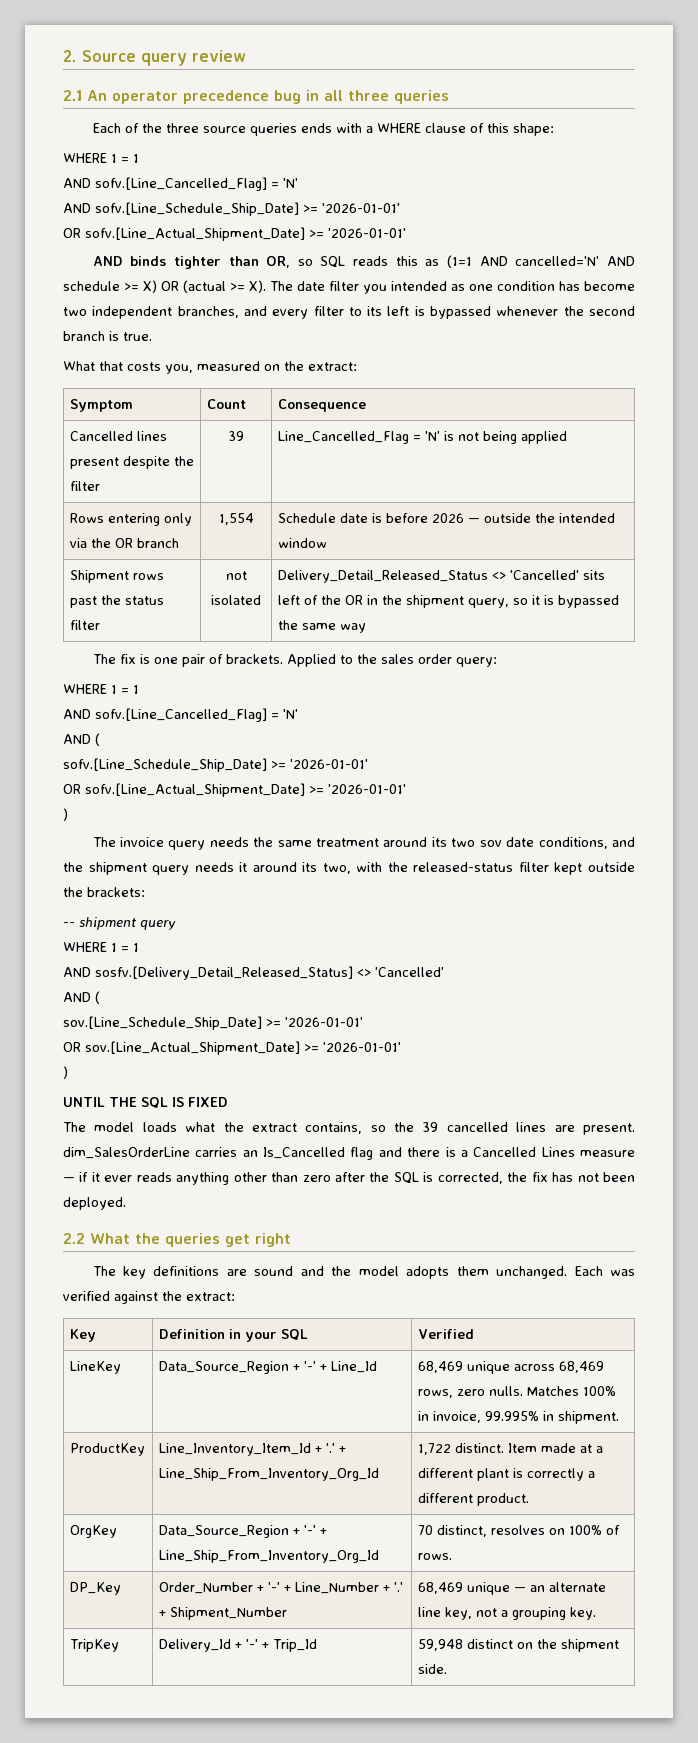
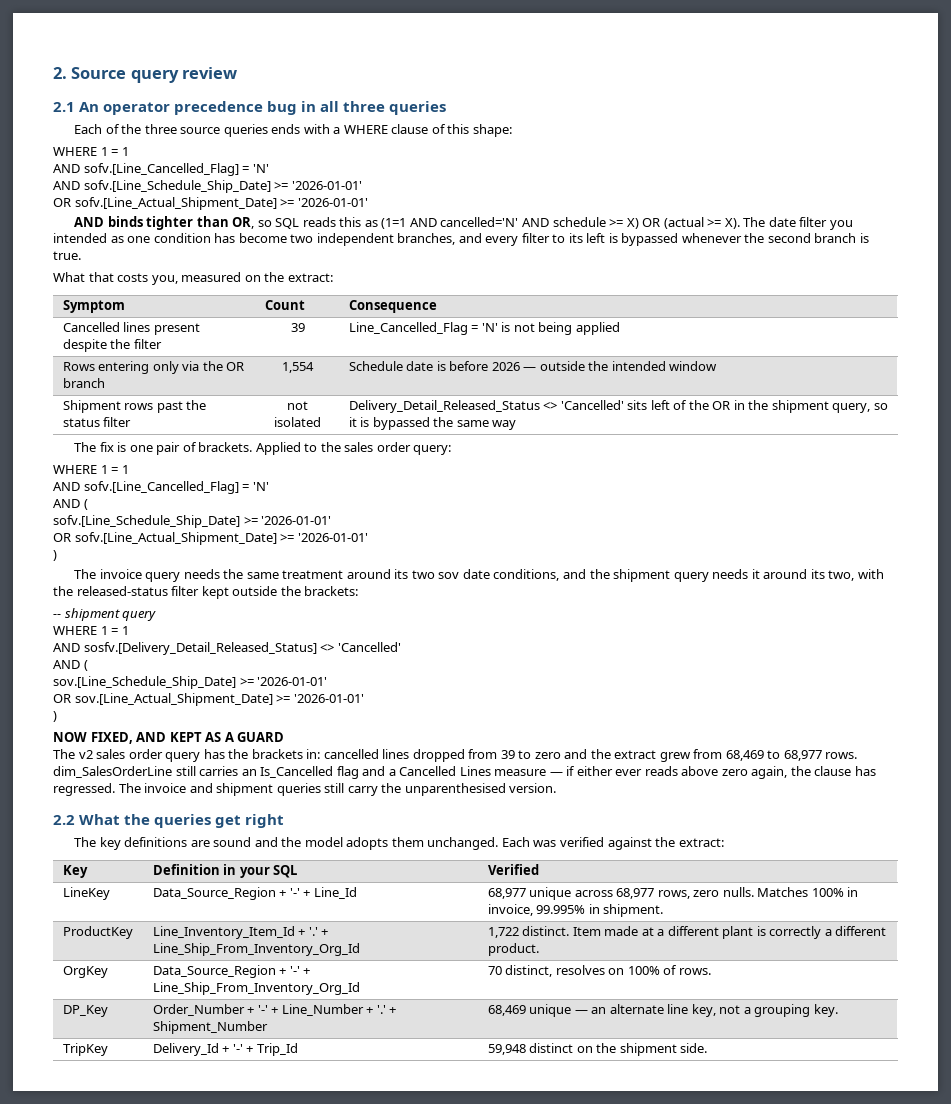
- UNTIL THE SQL IS FIXED
- The model loads what the extract contains, so the 39 cancelled lines are present. dim_SalesOrderLine carries an Is_Cancelled flag and there is a Cancelled Lines measure — if it ever reads anything other than zero after the SQL is corrected, the fix has not been deployed.
+ NOW FIXED, AND KEPT AS A GUARD
+ The v2 sales order query has the brackets in: cancelled lines dropped from 39 to zero and the extract grew from 68,469 to 68,977 rows. dim_SalesOrderLine still carries an Is_Cancelled flag and a Cancelled Lines measure — if either ever reads above zero again, the clause has regressed. The invoice and shipment queries still carry the unparenthesised version.
- LineKey | Data_Source_Region + '-' + Line_Id | 68,469 unique across 68,469 rows, zero nulls. Matches 100% in invoice, 99.995% in shipment.
+ LineKey | Data_Source_Region + '-' + Line_Id | 68,977 unique across 68,977 rows, zero nulls. Matches 100% in invoice, 99.995% in shipment.

